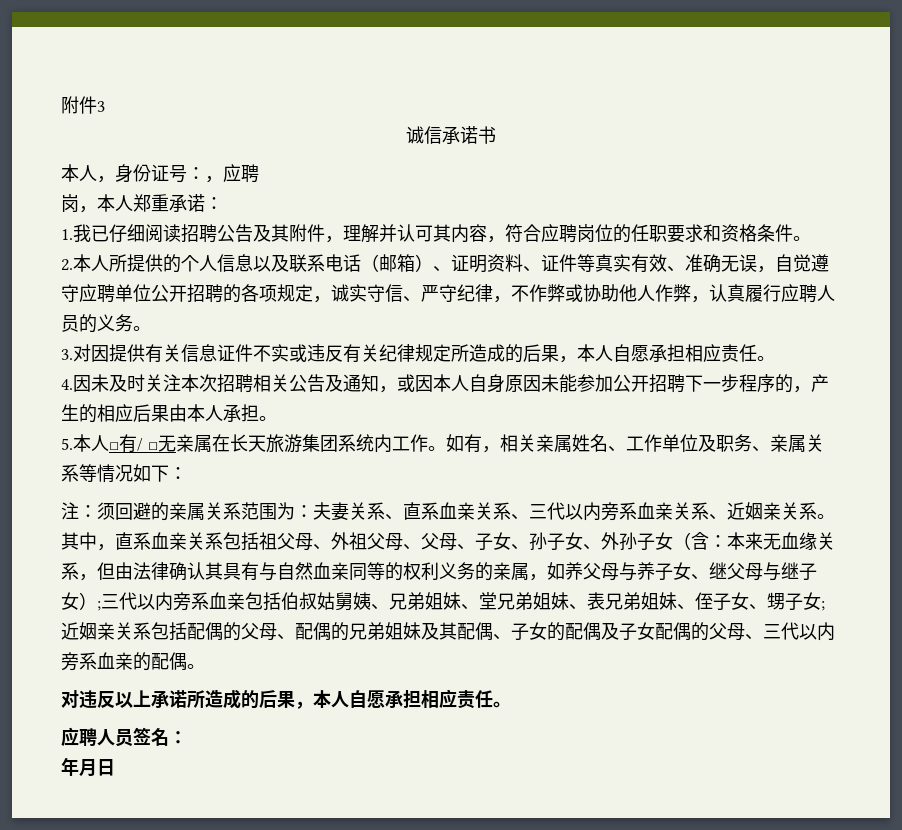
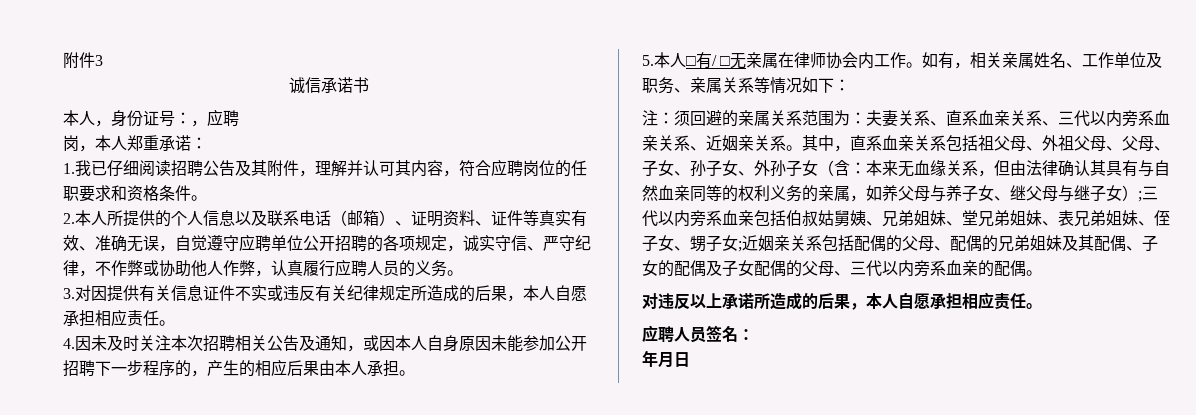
- 5.本人□有/ □无亲属在长天旅游集团系统内工作。
+ 5.本人□有/ □无亲属在律师协会内工作。

